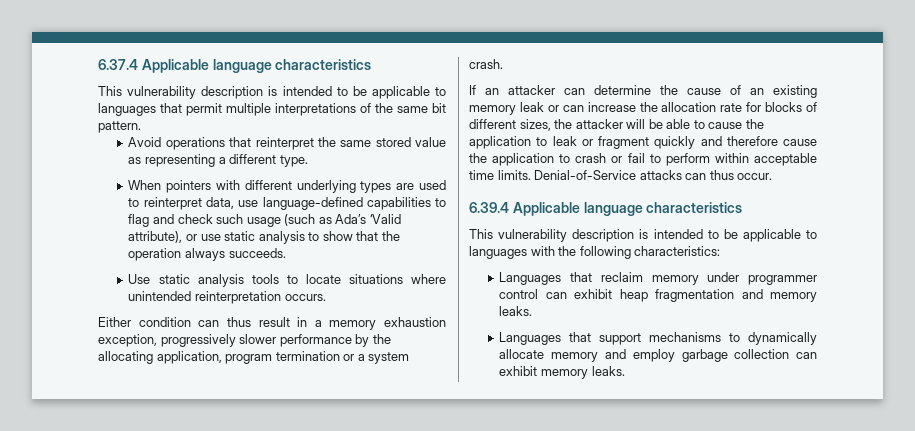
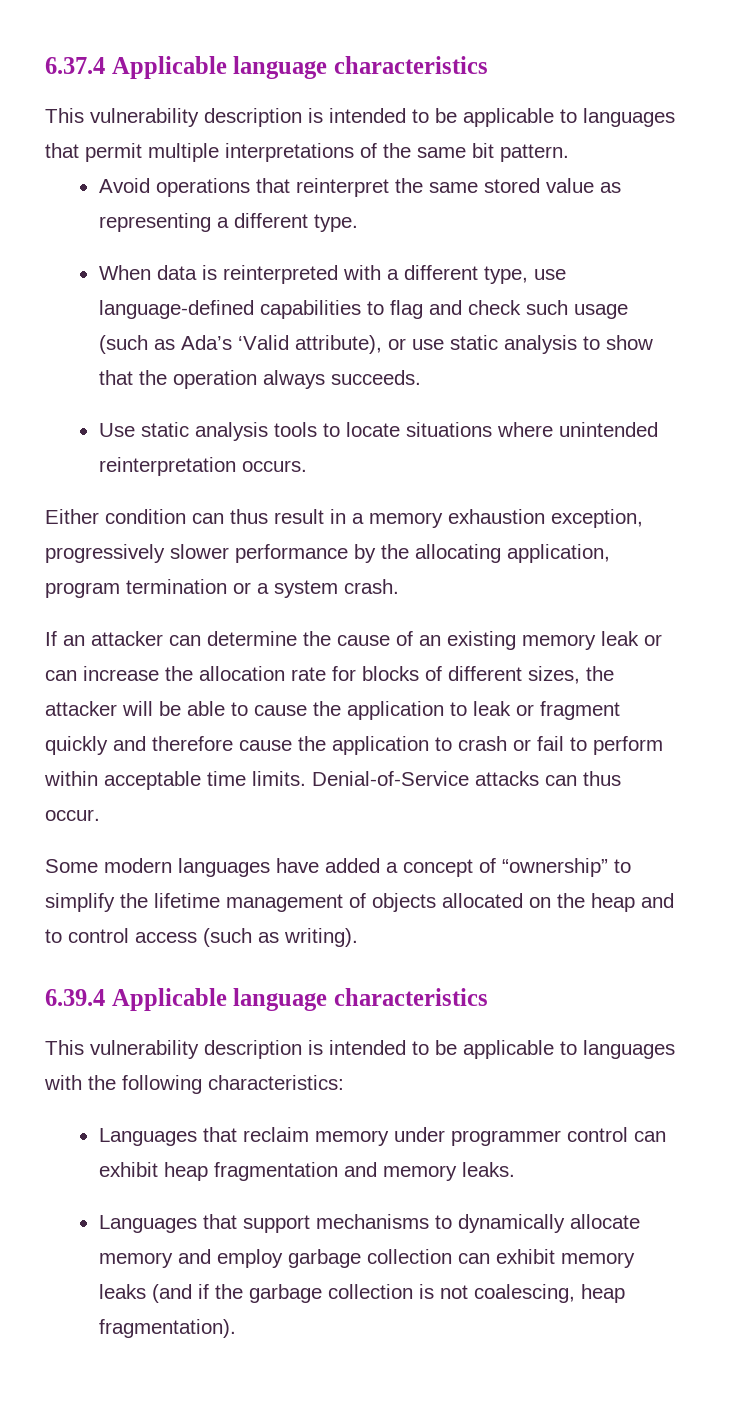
- When pointers with different underlying types are used to reinterpret data, use language-defined capabilities to flag and check such usage (such as Ada’s ‘Valid attribute), or use static analysis to show that the operation always succeeds.
+ When data is reinterpreted with a different type, use language-defined capabilities to flag and check such usage (such as Ada’s ‘Valid attribute), or use static analysis to show that the operation always succeeds.
+ Some modern languages have added a concept of “ownership” to simplify the lifetime management of objects allocated on the heap and to control access (such as writing).
- Languages that support mechanisms to dynamically allocate memory and employ garbage collection can exhibit memory leaks.
+ Languages that support mechanisms to dynamically allocate memory and employ garbage collection can exhibit memory leaks (and if the garbage collection is not coalescing, heap fragmentation).

